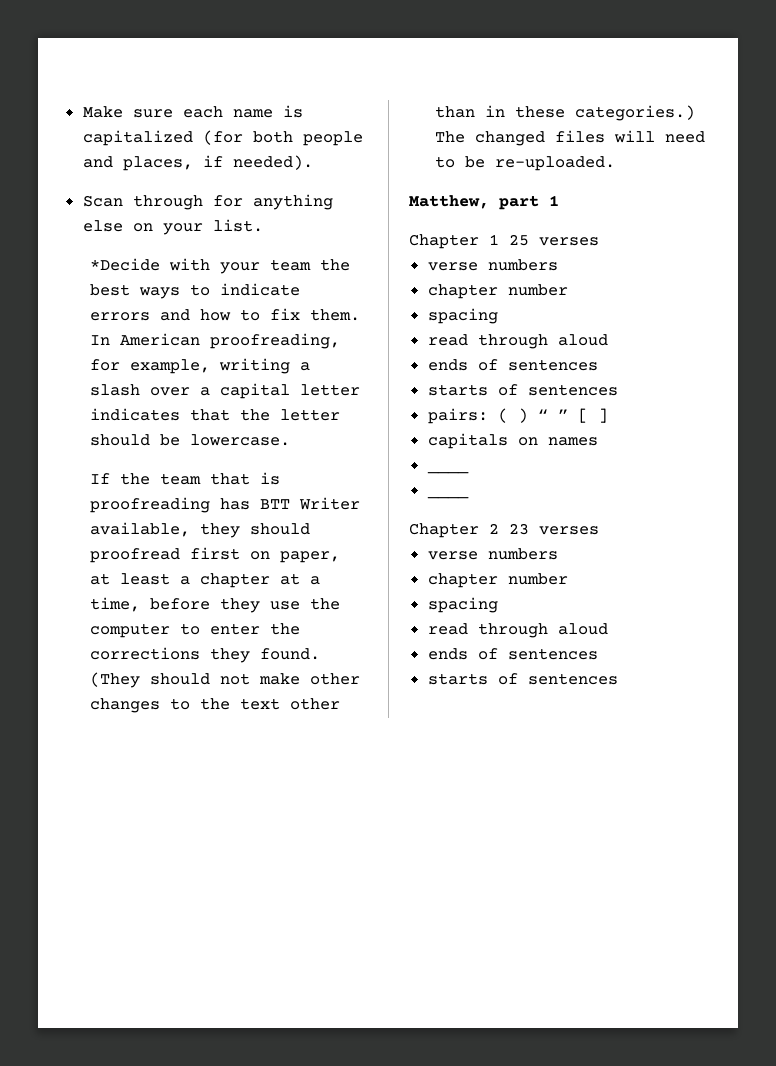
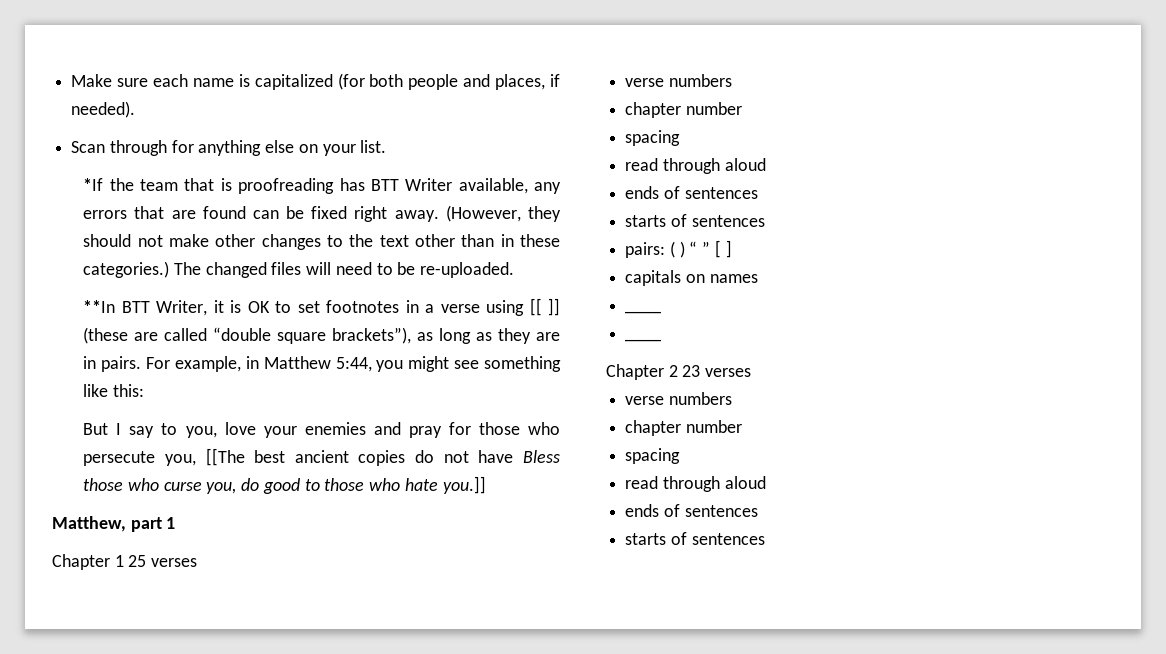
- *Decide with your team the best ways to indicate errors and how to fix them. In American proofreading, for example, writing a slash over a capital letter indicates that the letter should be lowercase.
- If the team that is proofreading has BTT Writer available, they should proofread first on paper, at least a chapter at a time, before they use the computer to enter the corrections they found. (They should not make other changes to the text other than in these categories.)
+ *If the team that is proofreading has BTT Writer available, any errors that are found can be fixed right away. (However, they should not make other changes to the text other than in these categories.)
+ **In BTT Writer, it is OK to set footnotes in a verse using [[ ]] (these are called “double square brackets”), as long as they are in pairs. For example, in Matthew 5:44, you might see something like this:
+ But I say to you, love your enemies and pray for those who persecute you, [[The best ancient copies do not have Bless those who curse you, do good to those who hate you.]]

